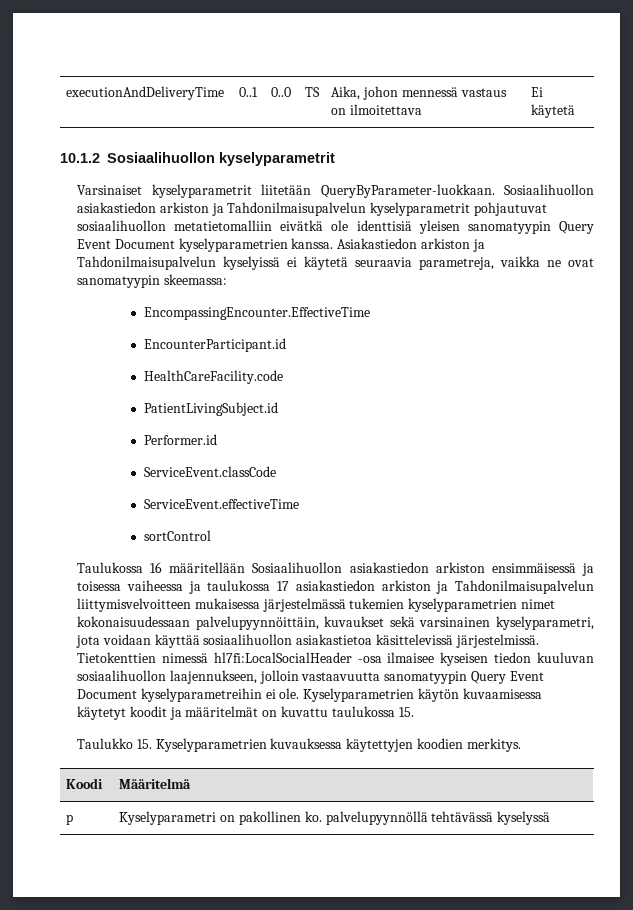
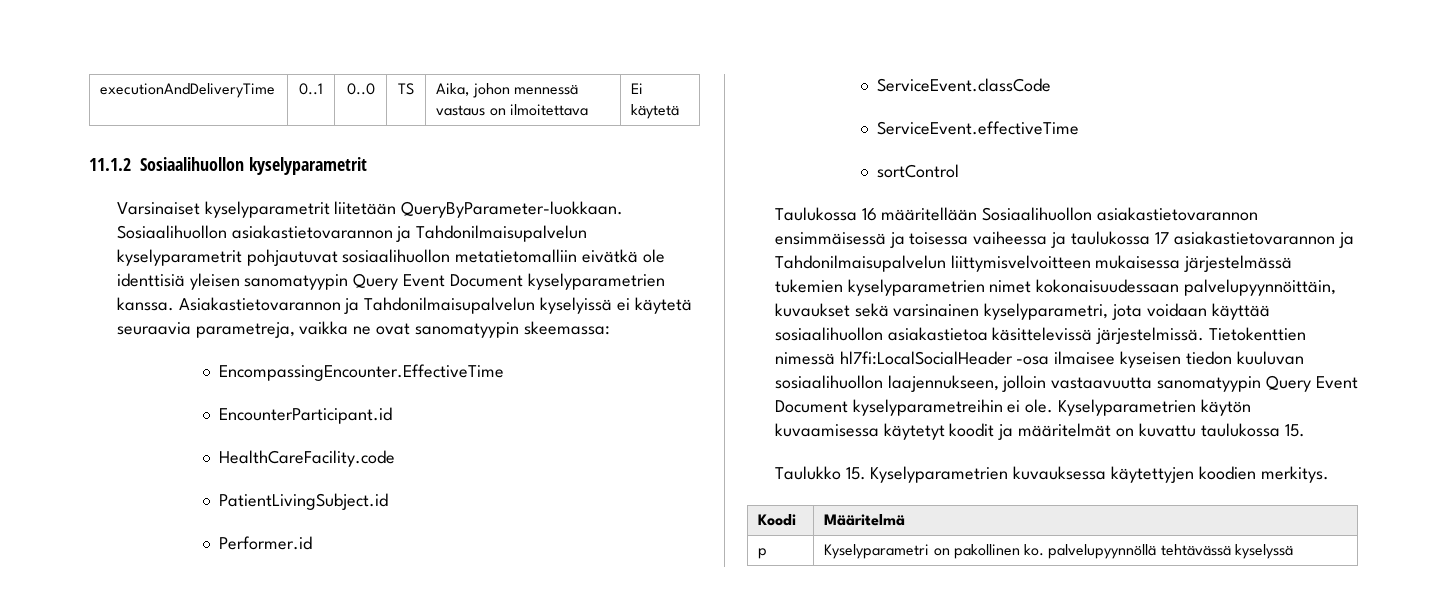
- 10.1.2 Sosiaalihuollon kyselyparametrit
+ 11.1.2 Sosiaalihuollon kyselyparametrit
- Sosiaalihuollon asiakastiedon arkiston ja Tahdonilmaisupalvelun kyselyparametrit pohjautuvat sosiaalihuollon metatietomalliin eivätkä ole identtisiä yleisen sanomatyypin Query Event Document kyselyparametrien kanssa.
+ Sosiaalihuollon asiakastietovarannon ja Tahdonilmaisupalvelun kyselyparametrit pohjautuvat sosiaalihuollon metatietomalliin eivätkä ole identtisiä yleisen sanomatyypin Query Event Document kyselyparametrien kanssa.
- Asiakastiedon arkiston ja Tahdonilmaisupalvelun kyselyissä ei käytetä seuraavia parametreja, vaikka ne ovat sanomatyypin skeemassa:
+ Asiakastietovarannon ja Tahdonilmaisupalvelun kyselyissä ei käytetä seuraavia parametreja, vaikka ne ovat sanomatyypin skeemassa:
- Taulukossa 16 määritellään Sosiaalihuollon asiakastiedon arkiston ensimmäisessä ja toisessa vaiheessa ja taulukossa 17 asiakastiedon arkiston ja Tahdonilmaisupalvelun liittymisvelvoitteen mukaisessa järjestelmässä tukemien kyselyparametrien nimet kokonaisuudessaan palvelupyynnöittäin, kuvaukset sekä varsinainen kyselyparametri, jota voidaan käyttää sosiaalihuollon asiakastietoa käsittelevissä järjestelmissä.
+ Taulukossa 16 määritellään Sosiaalihuollon asiakastietovarannon ensimmäisessä ja toisessa vaiheessa ja taulukossa 17 asiakastietovarannon ja Tahdonilmaisupalvelun liittymisvelvoitteen mukaisessa järjestelmässä tukemien kyselyparametrien nimet kokonaisuudessaan palvelupyynnöittäin, kuvaukset sekä varsinainen kyselyparametri, jota voidaan käyttää sosiaalihuollon asiakastietoa käsittelevissä järjestelmissä.

